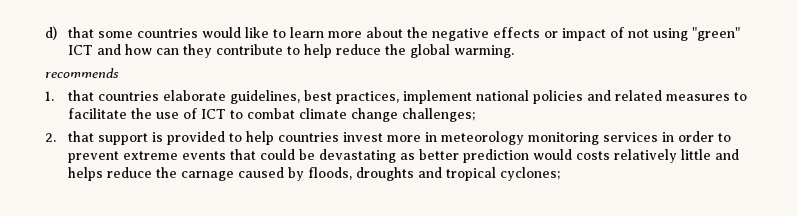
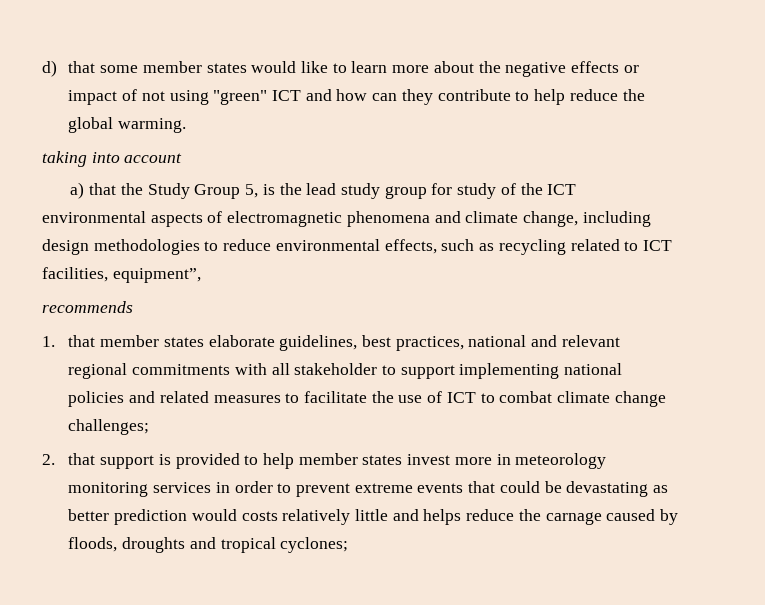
- d) that some countries would like to learn more about the negative effects or impact of not using "green" ICT and how can they contribute to help reduce the global warming.
+ d) that some member states would like to learn more about the negative effects or impact of not using "green" ICT and how can they contribute to help reduce the global warming.
+ taking into account
+ a) that the Study Group 5, is the lead study group for study of the ICT environmental aspects of electromagnetic phenomena and climate change, including design methodologies to reduce environmental effects, such as recycling related to ICT facilities, equipment”,
- 1. that countries elaborate guidelines, best practices, implement national policies and related measures to facilitate the use of ICT to combat climate change challenges;
+ 1. that member states elaborate guidelines, best practices, national and relevant regional commitments with all stakeholder to support implementing national policies and related measures to facilitate the use of ICT to combat climate change challenges;
- 2. that support is provided to help countries invest more in meteorology monitoring services in order to prevent extreme events that could be devastating as better prediction would costs relatively little and helps reduce the carnage caused by floods, droughts and tropical cyclones;
+ 2. that support is provided to help member states invest more in meteorology monitoring services in order to prevent extreme events that could be devastating as better prediction would costs relatively little and helps reduce the carnage caused by floods, droughts and tropical cyclones;

